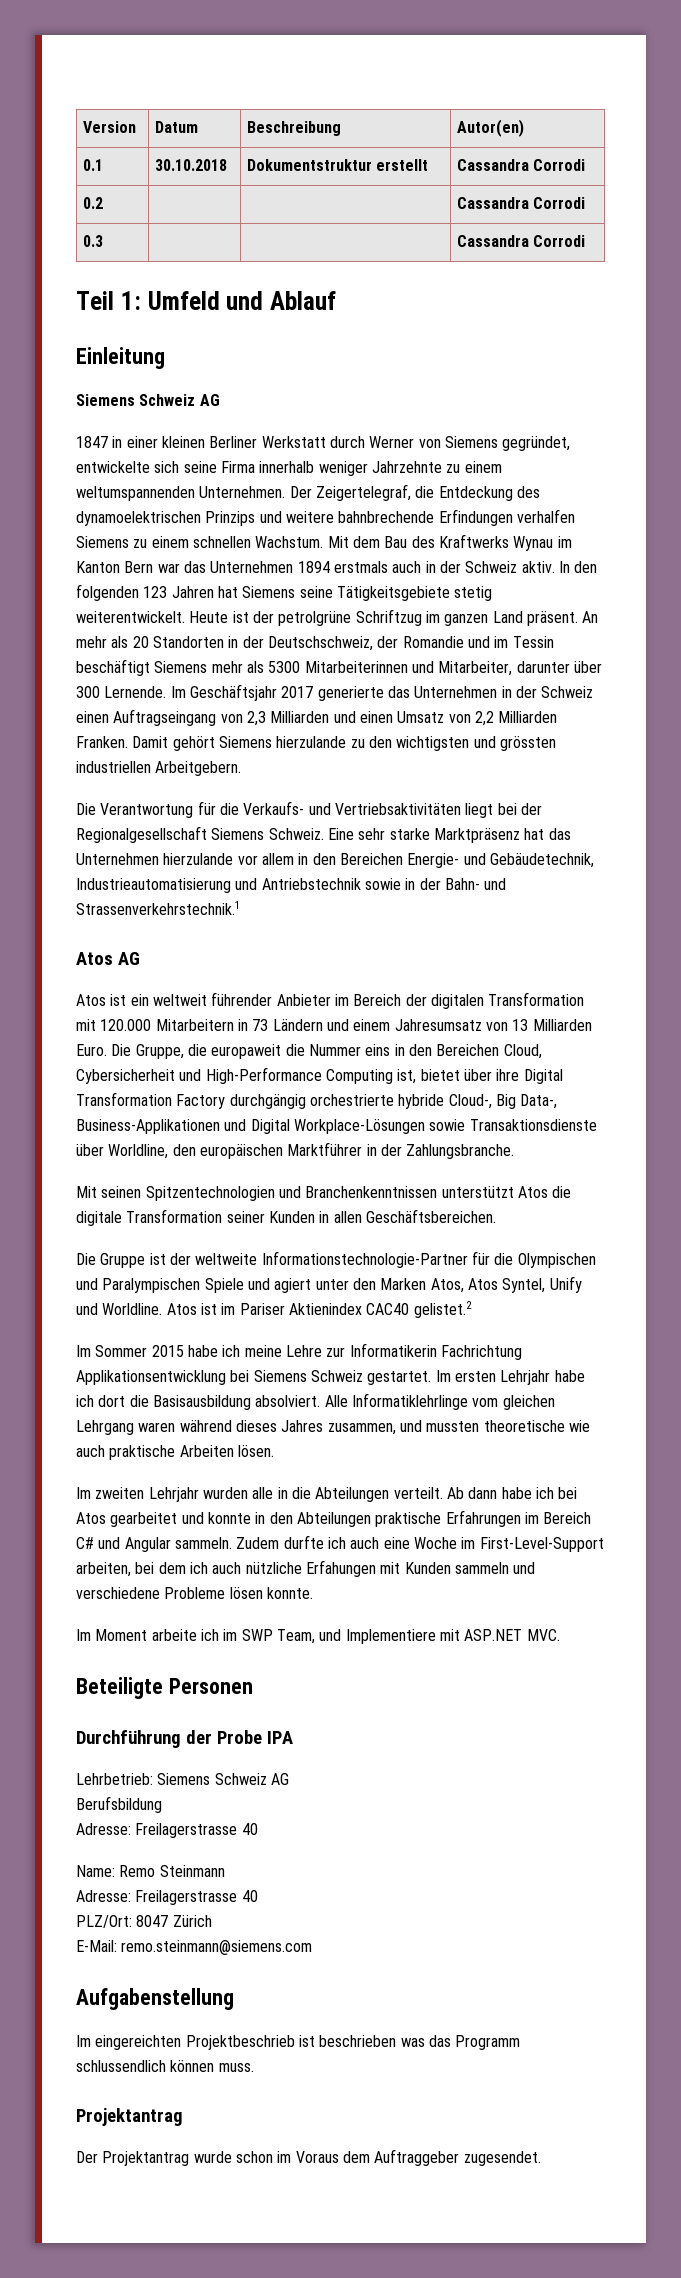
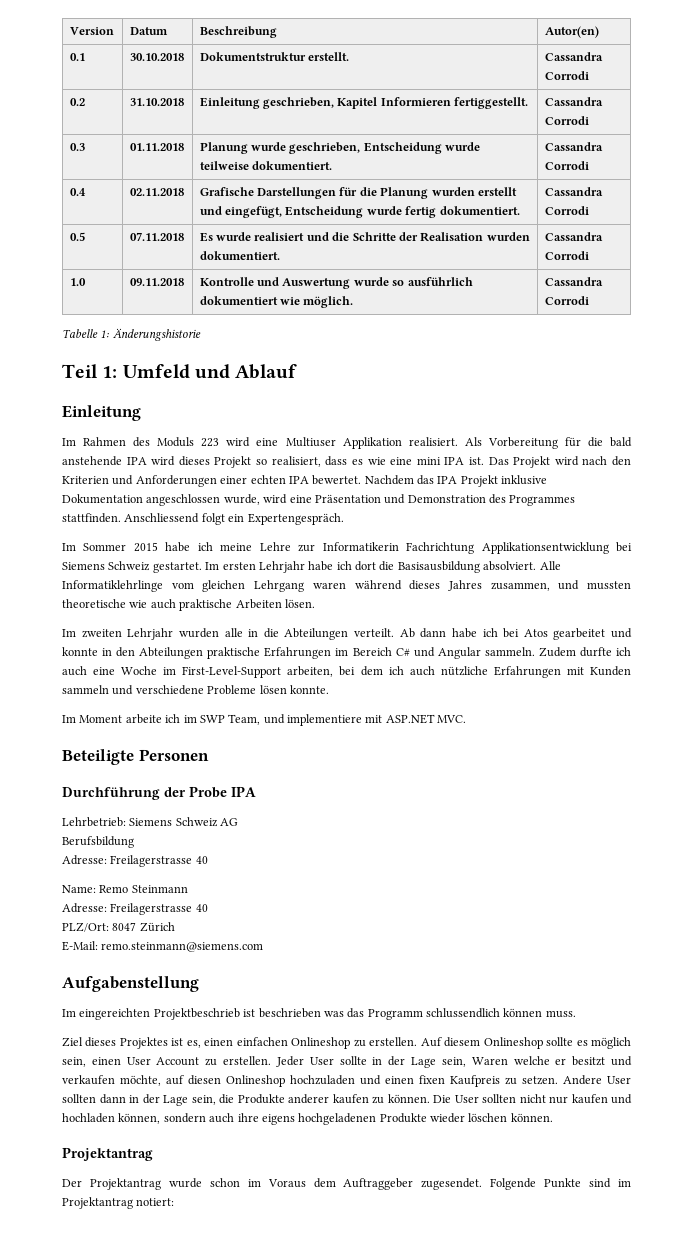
- 0.1 | 30.10.2018 | Dokumentstruktur erstellt | Cassandra Corrodi
+ 0.1 | 30.10.2018 | Dokumentstruktur erstellt. | Cassandra Corrodi
- 0.2 | | | Cassandra Corrodi
- 0.3 | | | Cassandra Corrodi
+ 0.2 | 31.10.2018 | Einleitung geschrieben, Kapitel Informieren fertiggestellt. | Cassandra Corrodi
+ 0.3 | 01.11.2018 | Planung wurde geschrieben, Entscheidung wurde teilweise dokumentiert. | Cassandra Corrodi
+ 0.4 | 02.11.2018 | Grafische Darstellungen für die Planung wurden erstellt und eingefügt, Entscheidung wurde fertig dokumentiert. | Cassandra Corrodi
+ 0.5 | 07.11.2018 | Es wurde realisiert und die Schritte der Realisation wurden dokumentiert. | Cassandra Corrodi
+ 1.0 | 09.11.2018 | Kontrolle und Auswertung wurde so ausführlich dokumentiert wie möglich. | Cassandra Corrodi
+ Tabelle 1: Änderungshistorie
  Teil 1: Umfeld und Ablauf
  Einleitung
- Siemens Schweiz AG
- 1847 in einer kleinen Berliner Werkstatt durch Werner von Siemens gegründet, entwickelte sich seine Firma innerhalb weniger Jahrzehnte zu einem weltumspannenden Unternehmen. Der Zeigertelegraf, die Entdeckung des dynamoelektrischen Prinzips und weitere bahnbrechende Erfindungen verhalfen Siemens zu einem schnellen Wachstum. Mit dem Bau des Kraftwerks Wynau im Kanton Bern war das Unternehmen 1894 erstmals auch in der Schweiz aktiv. In den folgenden 123 Jahren hat Siemens seine Tätigkeitsgebiete stetig weiterentwickelt. Heute ist der petrolgrüne Schriftzug im ganzen Land präsent. An mehr als 20 Standorten in der Deutschschweiz, der Romandie und im Tessin beschäftigt Siemens mehr als 5300 Mitarbeiterinnen und Mitarbeiter, darunter über 300 Lernende. Im Geschäftsjahr 2017 generierte das Unternehmen in der Schweiz einen Auftragseingang von 2,3 Milliarden und einen Umsatz von 2,2 Milliarden Franken. Damit gehört Siemens hierzulande zu den wichtigsten und grössten industriellen Arbeitgebern.
- Die Verantwortung für die Verkaufs- und Vertriebsaktivitäten liegt bei der Regionalgesellschaft Siemens Schweiz. Eine sehr starke Marktpräsenz hat das Unternehmen hierzulande vor allem in den Bereichen Energie- und Gebäudetechnik, Industrieautomatisierung und Antriebstechnik sowie in der Bahn- und Strassenverkehrstechnik.1
- Atos AG
- Atos ist ein weltweit führender Anbieter im Bereich der digitalen Transformation mit 120.000 Mitarbeitern in 73 Ländern und einem Jahresumsatz von 13 Milliarden Euro. Die Gruppe, die europaweit die Nummer eins in den Bereichen Cloud, Cybersicherheit und High-Performance Computing ist, bietet über ihre Digital Transformation Factory durchgängig orchestrierte hybride Cloud-, Big Data-, Business-Applikationen und Digital Workplace-Lösungen sowie Transaktionsdienste über Worldline, den europäischen Marktführer in der Zahlungsbranche.
- Mit seinen Spitzentechnologien und Branchenkenntnissen unterstützt Atos die digitale Transformation seiner Kunden in allen Geschäftsbereichen.
- Die Gruppe ist der weltweite Informationstechnologie-Partner für die Olympischen und Paralympischen Spiele und agiert unter den Marken Atos, Atos Syntel, Unify und Worldline. Atos ist im Pariser Aktienindex CAC40 gelistet.2
+ Im Rahmen des Moduls 223 wird eine Multiuser Applikation realisiert. Als Vorbereitung für die bald anstehende IPA wird dieses Projekt so realisiert, dass es wie eine mini IPA ist. Das Projekt wird nach den Kriterien und Anforderungen einer echten IPA bewertet. Nachdem das IPA Projekt inklusive Dokumentation angeschlossen wurde, wird eine Präsentation und Demonstration des Programmes stattfinden. Anschliessend folgt ein Expertengespräch.
- Zudem durfte ich auch eine Woche im First-Level-Support arbeiten, bei dem ich auch nützliche Erfahungen mit Kunden sammeln und verschiedene Probleme lösen konnte.
+ Zudem durfte ich auch eine Woche im First-Level-Support arbeiten, bei dem ich auch nützliche Erfahrungen mit Kunden sammeln und verschiedene Probleme lösen konnte.
- Im Moment arbeite ich im SWP Team, und Implementiere mit ASP.NET MVC.
+ Im Moment arbeite ich im SWP Team, und implementiere mit ASP.NET MVC.
+ Ziel dieses Projektes ist es, einen einfachen Onlineshop zu erstellen. Auf diesem Onlineshop sollte es möglich sein, einen User Account zu erstellen. Jeder User sollte in der Lage sein, Waren welche er besitzt und verkaufen möchte, auf diesen Onlineshop hochzuladen und einen fixen Kaufpreis zu setzen. Andere User sollten dann in der Lage sein, die Produkte anderer kaufen zu können. Die User sollten nicht nur kaufen und hochladen können, sondern auch ihre eigens hochgeladenen Produkte wieder löschen können.
+ Folgende Punkte sind im Projektantrag notiert:

